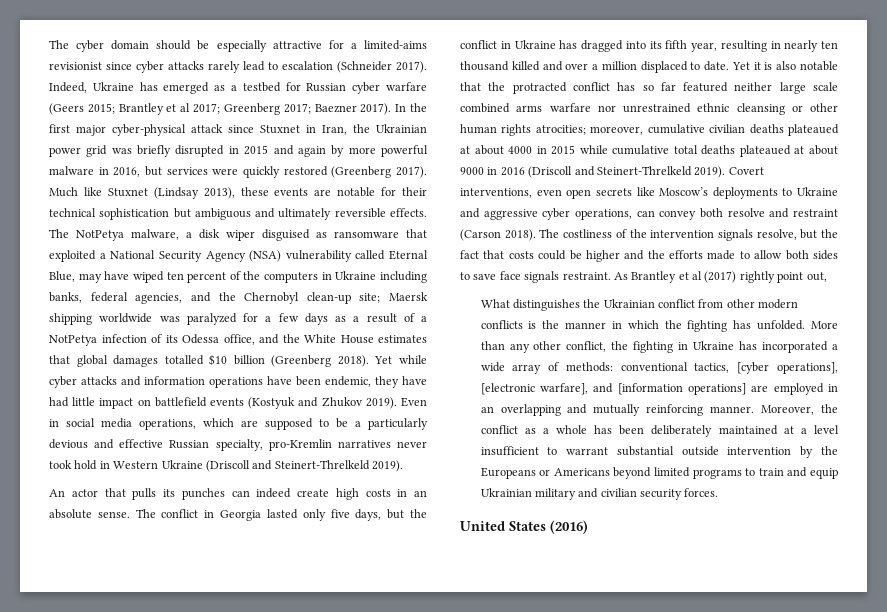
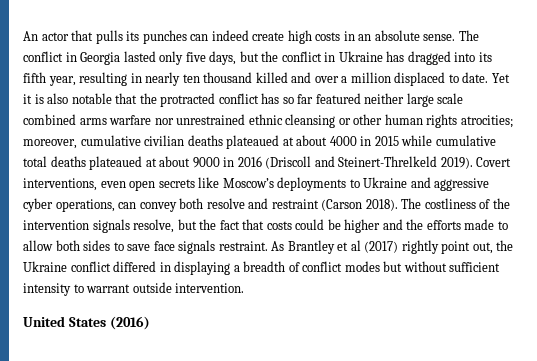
- The cyber domain should be especially attractive for a limited-aims revisionist since cyber attacks rarely lead to escalation (Schneider 2017). Indeed, Ukraine has emerged as a testbed for Russian cyber warfare (Geers 2015; Brantley et al 2017; Greenberg 2017; Baezner 2017). In the first major cyber-physical attack since Stuxnet in Iran, the Ukrainian power grid was briefly disrupted in 2015 and again by more powerful malware in 2016, but services were quickly restored (Greenberg 2017). Much like Stuxnet (Lindsay 2013), these events are notable for their technical sophistication but ambiguous and ultimately reversible effects. The NotPetya malware, a disk wiper disguised as ransomware that exploited a National Security Agency (NSA) vulnerability called Eternal Blue, may have wiped ten percent of the computers in Ukraine including banks, federal agencies, and the Chernobyl clean-up site; Maersk shipping worldwide was paralyzed for a few days as a result of a NotPetya infection of its Odessa office, and the White House estimates that global damages totalled $10 billion (Greenberg 2018). Yet while cyber attacks and information operations have been endemic, they have had little impact on battlefield events (Kostyuk and Zhukov 2019). Even in social media operations, which are supposed to be a particularly devious and effective Russian specialty, pro-Kremlin narratives never took hold in Western Ukraine (Driscoll and Steinert-Threlkeld 2019).
- As Brantley et al (2017) rightly point out,
- What distinguishes the Ukrainian conflict from other modern conflicts is the manner in which the fighting has unfolded. More than any other conflict, the fighting in Ukraine has incorporated a wide array of methods: conventional tactics, [cyber operations], [electronic warfare], and [information operations] are employed in an overlapping and mutually reinforcing manner. Moreover, the conflict as a whole has been deliberately maintained at a level insufficient to warrant substantial outside intervention by the Europeans or Americans beyond limited programs to train and equip Ukrainian military and civilian security forces.
+ As Brantley et al (2017) rightly point out, the Ukraine conflict differed in displaying a breadth of conflict modes but without sufficient intensity to warrant outside intervention.

